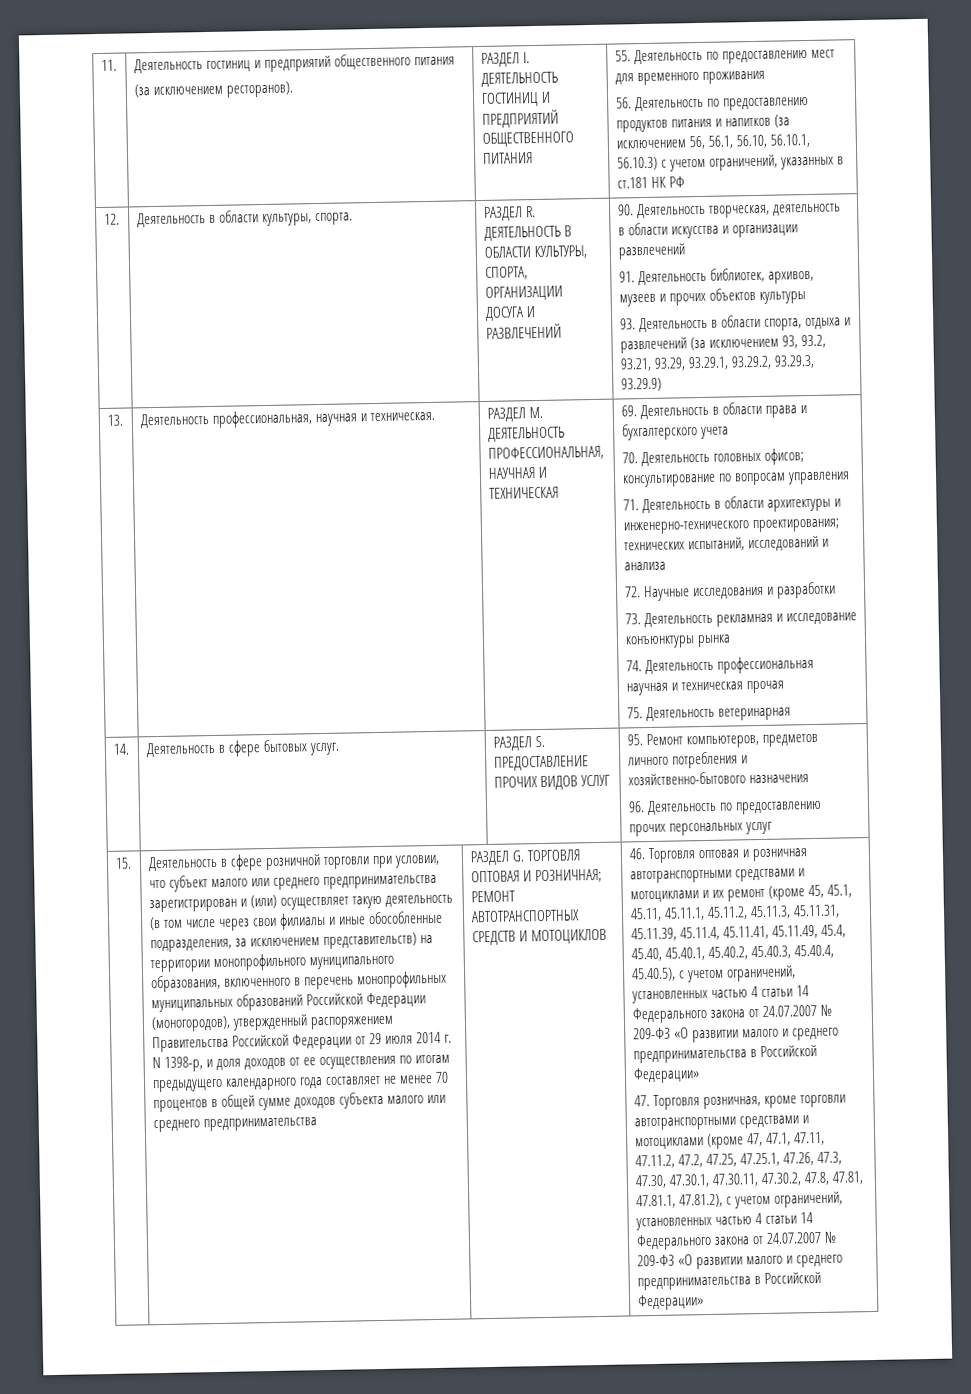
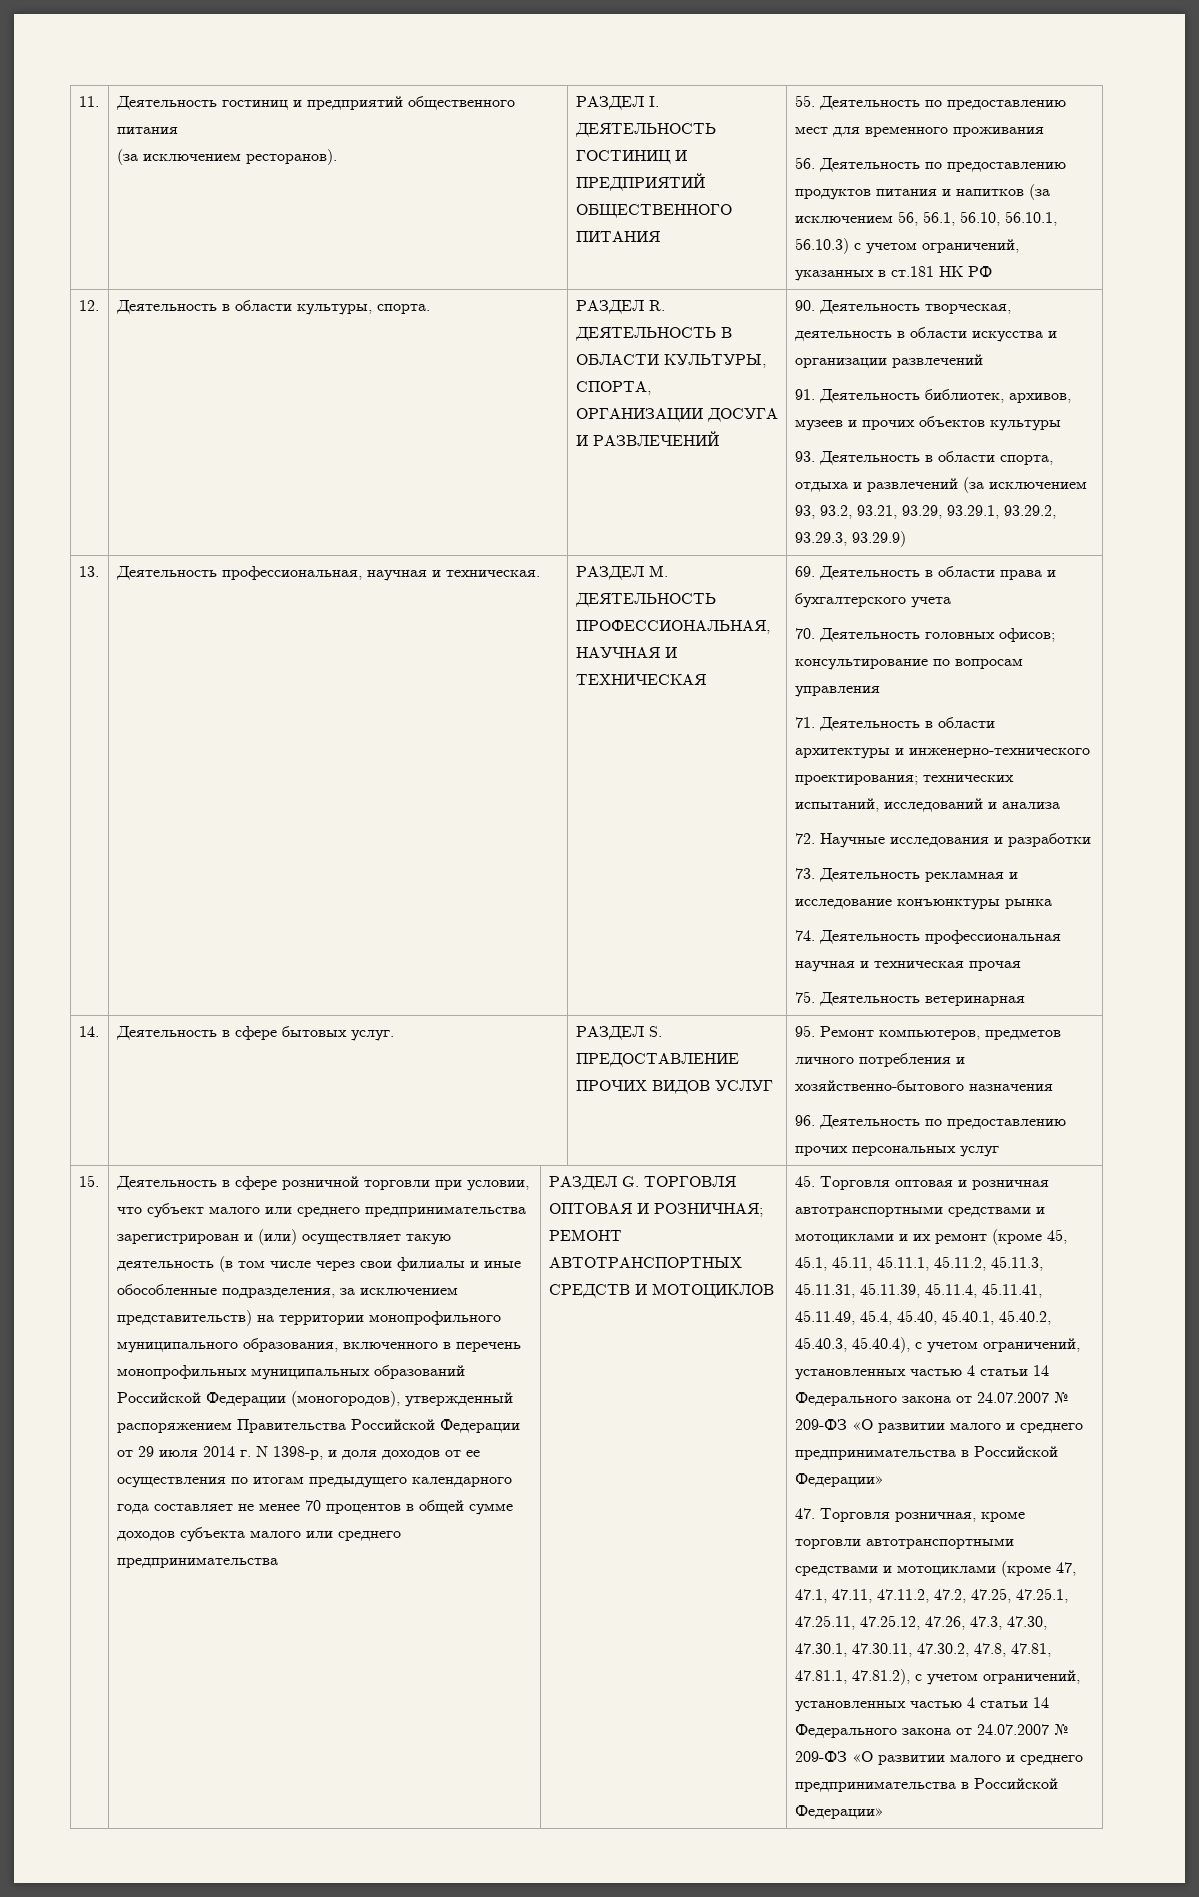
- 46. Торговля оптовая и розничная автотранспортными средствами и мотоциклами и их ремонт (кроме 45, 45.1, 45.11, 45.11.1, 45.11.2, 45.11.3, 45.11.31, 45.11.39, 45.11.4, 45.11.41, 45.11.49, 45.4, 45.40, 45.40.1, 45.40.2, 45.40.3, 45.40.4, 45.40.5), с учетом ограничений, установленных частью 4 статьи 14 Федерального закона от 24.07.2007 № 209-ФЗ «О развитии малого и среднего предпринимательства в Российской Федерации»
+ 45. Торговля оптовая и розничная автотранспортными средствами и мотоциклами и их ремонт (кроме 45, 45.1, 45.11, 45.11.1, 45.11.2, 45.11.3, 45.11.31, 45.11.39, 45.11.4, 45.11.41, 45.11.49, 45.4, 45.40, 45.40.1, 45.40.2, 45.40.3, 45.40.4), с учетом ограничений, установленных частью 4 статьи 14 Федерального закона от 24.07.2007 № 209-ФЗ «О развитии малого и среднего предпринимательства в Российской Федерации»
- 47. Торговля розничная, кроме торговли автотранспортными средствами и мотоциклами (кроме 47, 47.1, 47.11, 47.11.2, 47.2, 47.25, 47.25.1, 47.26, 47.3, 47.30, 47.30.1, 47.30.11, 47.30.2, 47.8, 47.81, 47.81.1, 47.81.2), с учетом ограничений, установленных частью 4 статьи 14 Федерального закона от 24.07.2007 № 209-ФЗ «О развитии малого и среднего предпринимательства в Российской Федерации»
+ 47. Торговля розничная, кроме торговли автотранспортными средствами и мотоциклами (кроме 47, 47.1, 47.11, 47.11.2, 47.2, 47.25, 47.25.1, 47.25.11, 47.25.12, 47.26, 47.3, 47.30, 47.30.1, 47.30.11, 47.30.2, 47.8, 47.81, 47.81.1, 47.81.2), с учетом ограничений, установленных частью 4 статьи 14 Федерального закона от 24.07.2007 № 209-ФЗ «О развитии малого и среднего предпринимательства в Российской Федерации»

